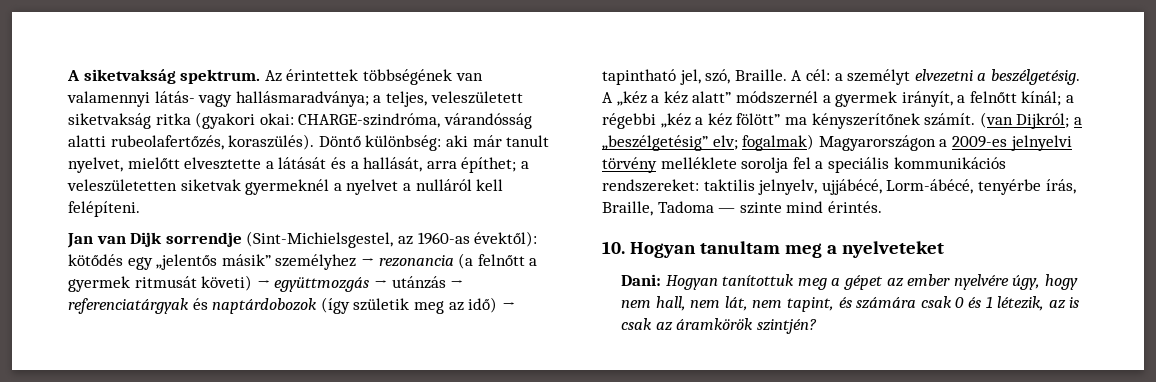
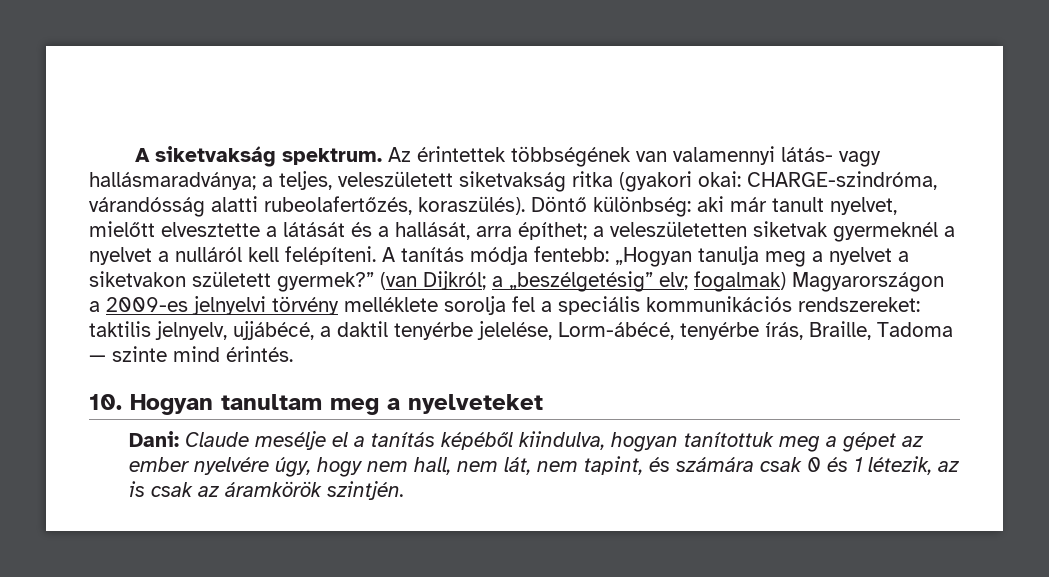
- Döntő különbség: aki már tanult nyelvet, mielőtt elvesztette a látását és a hallását, arra építhet; a veleszületetten siketvak gyermeknél a nyelvet a nulláról kell felépíteni.
- Jan van Dijk sorrendje (Sint-Michielsgestel, az 1960-as évektől): kötődés egy „jelentős másik” személyhez → rezonancia (a felnőtt a gyermek ritmusát követi) → együttmozgás → utánzás → referenciatárgyak és naptárdobozok (így születik meg az idő) → tapintható jel, szó, Braille. A cél: a személyt elvezetni a beszélgetésig. A „kéz a kéz alatt” módszernél a gyermek irányít, a felnőtt kínál; a régebbi „kéz a kéz fölött” ma kényszerítőnek számít.
+ Döntő különbség: aki már tanult nyelvet, mielőtt elvesztette a látását és a hallását, arra építhet; a veleszületetten siketvak gyermeknél a nyelvet a nulláról kell felépíteni. A tanítás módja fentebb: „Hogyan tanulja meg a nyelvet a siketvakon született gyermek?”
- (van Dijkról; a „beszélgetésig” elv; fogalmak) Magyarországon a 2009-es jelnyelvi törvény melléklete sorolja fel a speciális kommunikációs rendszereket: taktilis jelnyelv, ujjábécé, Lorm-ábécé, tenyérbe írás, Braille, Tadoma — szinte mind érintés.
+ (van Dijkról; a „beszélgetésig” elv; fogalmak) Magyarországon a 2009-es jelnyelvi törvény melléklete sorolja fel a speciális kommunikációs rendszereket: taktilis jelnyelv, ujjábécé, a daktil tenyérbe jelelése, Lorm-ábécé, tenyérbe írás, Braille, Tadoma — szinte mind érintés.
- Dani: Hogyan tanítottuk meg a gépet az ember nyelvére úgy, hogy nem hall, nem lát, nem tapint, és számára csak 0 és 1 létezik, az is csak az áramkörök szintjén?
+ Dani: Claude mesélje el a tanítás képéből kiindulva, hogyan tanítottuk meg a gépet az ember nyelvére úgy, hogy nem hall, nem lát, nem tapint, és számára csak 0 és 1 létezik, az is csak az áramkörök szintjén.

